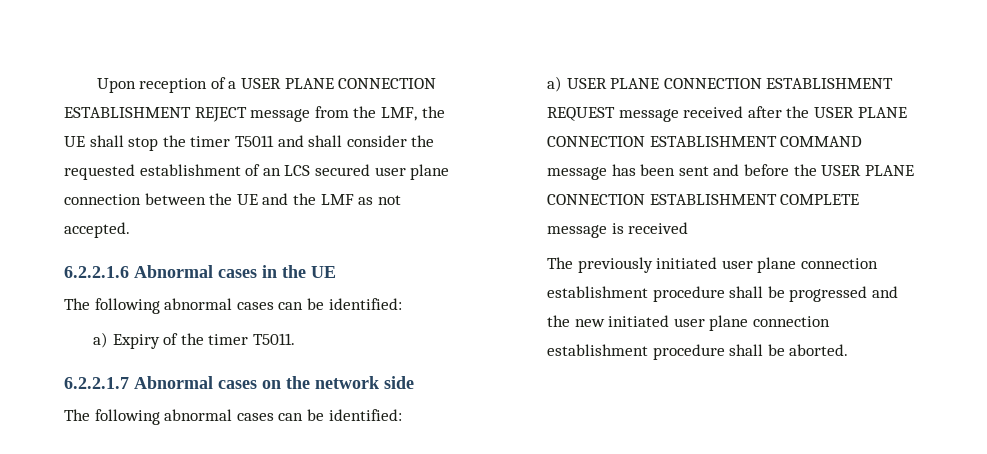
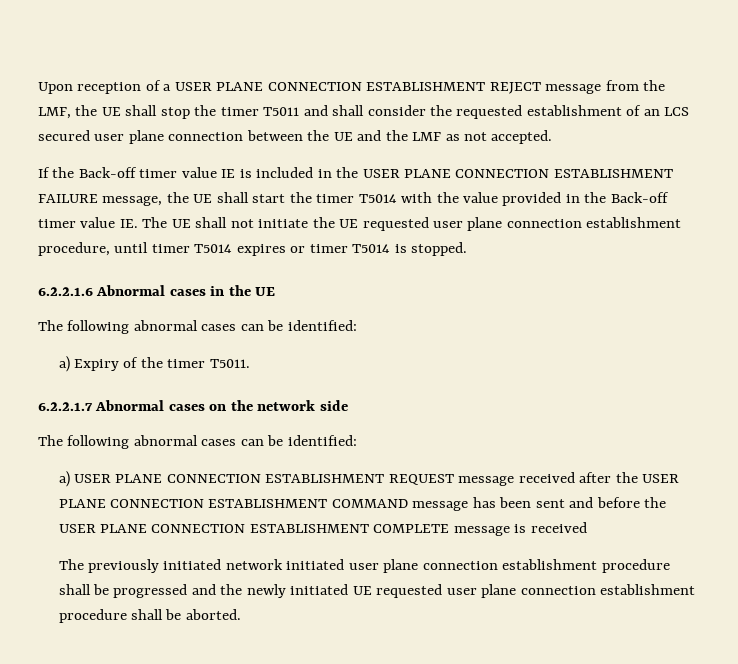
+ If the Back-off timer value IE is included in the USER PLANE CONNECTION ESTABLISHMENT FAILURE message, the UE shall start the timer T5014 with the value provided in the Back-off timer value IE. The UE shall not initiate the UE requested user plane connection establishment procedure, until timer T5014 expires or timer T5014 is stopped.
- The previously initiated user plane connection establishment procedure shall be progressed and the new initiated user plane connection establishment procedure shall be aborted.
+ The previously initiated network initiated user plane connection establishment procedure shall be progressed and the newly initiated UE requested user plane connection establishment procedure shall be aborted.

